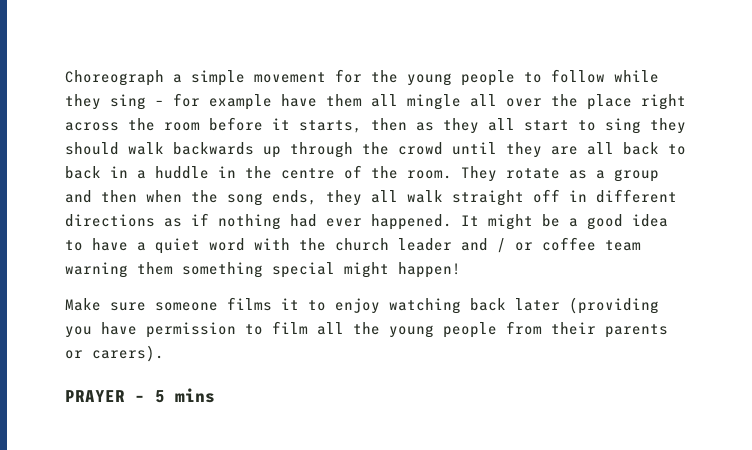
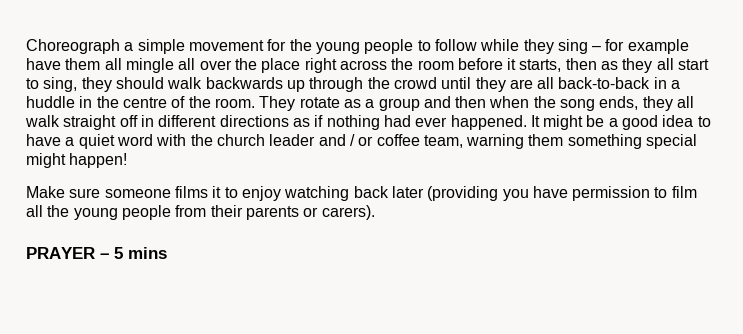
- Choreograph a simple movement for the young people to follow while they sing – for example have them all mingle all over the place right across the room before it starts, then as they all start to sing they should walk backwards up through the crowd until they are all back to back in a huddle in the centre of the room.
+ Choreograph a simple movement for the young people to follow while they sing – for example have them all mingle all over the place right across the room before it starts, then as they all start to sing, they should walk backwards up through the crowd until they are all back-to-back in a huddle in the centre of the room.
- It might be a good idea to have a quiet word with the church leader and / or coffee team warning them something special might happen!
+ It might be a good idea to have a quiet word with the church leader and / or coffee team, warning them something special might happen!

